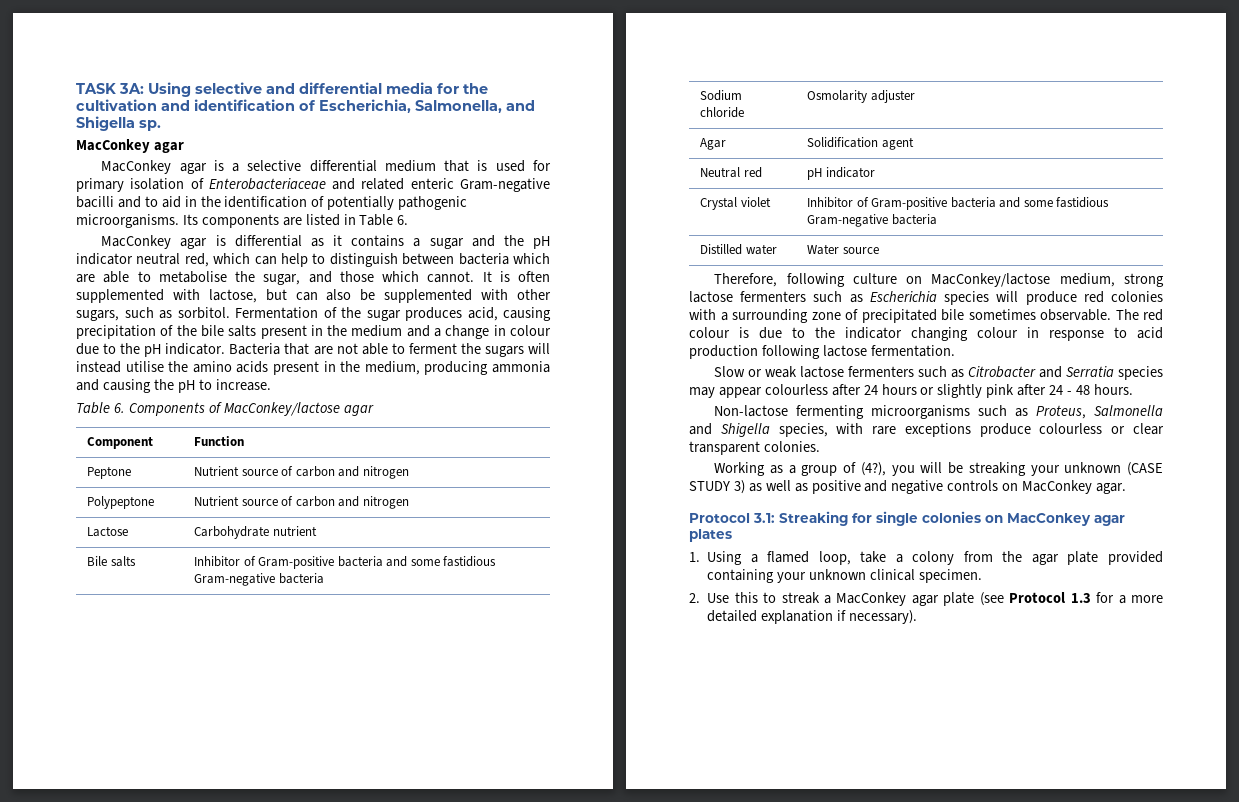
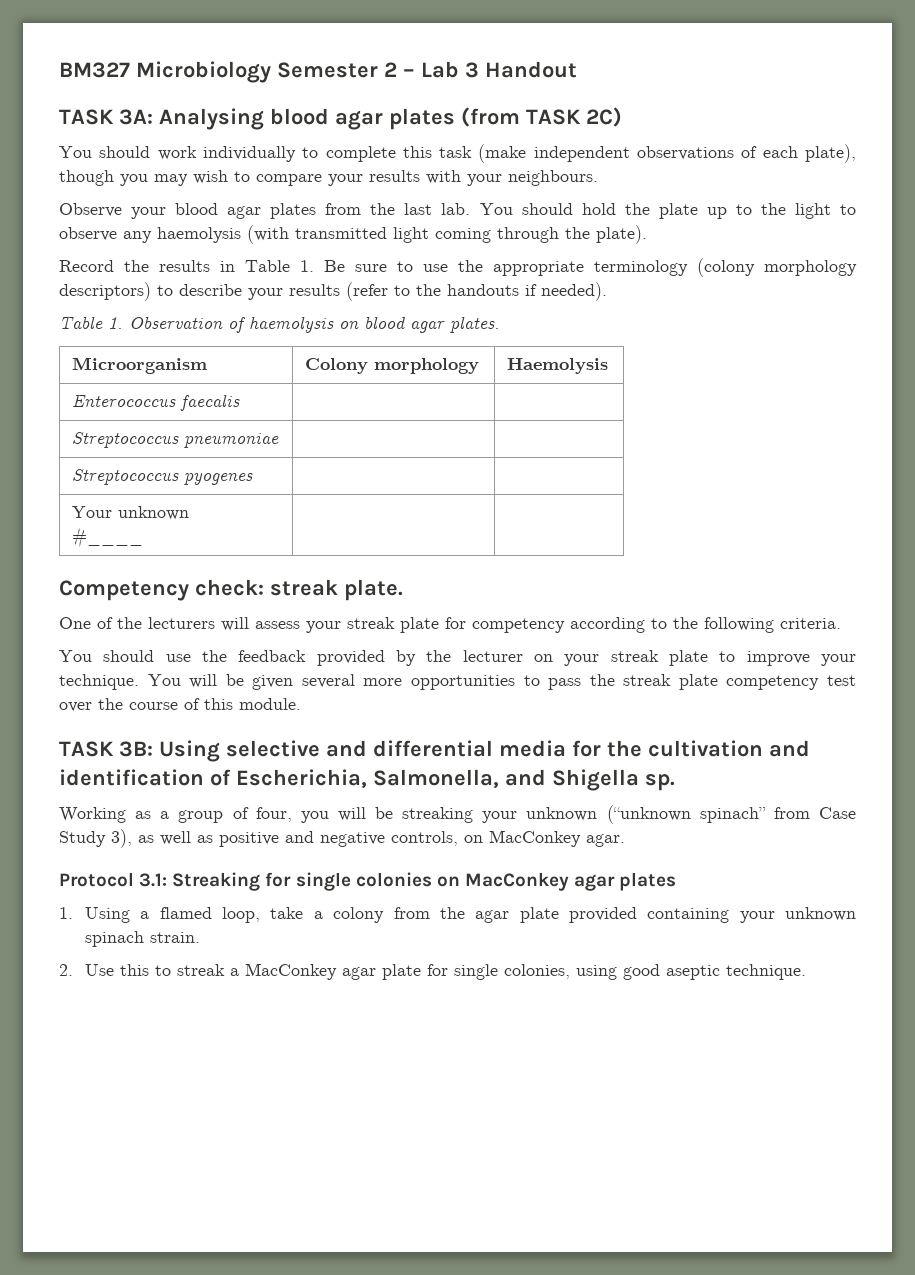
- TASK 3A: Using selective and differential media for the cultivation and identification of Escherichia, Salmonella, and Shigella sp.
- MacConkey agar
- MacConkey agar is a selective differential medium that is used for primary isolation of Enterobacteriaceae and related enteric Gram-negative bacilli and to aid in the identification of potentially pathogenic microorganisms. Its components are listed in Table 6.
- MacConkey agar is differential as it contains a sugar and the pH indicator neutral red, which can help to distinguish between bacteria which are able to metabolise the sugar, and those which cannot. It is often supplemented with lactose, but can also be supplemented with other sugars, such as sorbitol. Fermentation of the sugar produces acid, causing precipitation of the bile salts present in the medium and a change in colour due to the pH indicator. Bacteria that are not able to ferment the sugars will instead utilise the amino acids present in the medium, producing ammonia and causing the pH to increase.
- Table 6. Components of MacConkey/lactose agar
- Component | Function
- Peptone | Nutrient source of carbon and nitrogen
- Polypeptone | Nutrient source of carbon and nitrogen
- Lactose | Carbohydrate nutrient
- Bile salts | Inhibitor of Gram-positive bacteria and some fastidious Gram-negative bacteria
- Sodium chloride | Osmolarity adjuster
- Agar | Solidification agent
- Neutral red | pH indicator
- Crystal violet | Inhibitor of Gram-positive bacteria and some fastidious Gram-negative bacteria
- Distilled water | Water source
- Therefore, following culture on MacConkey/lactose medium, strong lactose fermenters such as Escherichia species will produce red colonies with a surrounding zone of precipitated bile sometimes observable. The red colour is due to the indicator changing colour in response to acid production following lactose fermentation.
- Slow or weak lactose fermenters such as Citrobacter and Serratia species may appear colourless after 24 hours or slightly pink after 24 - 48 hours.
- Non-lactose fermenting microorganisms such as Proteus, Salmonella and Shigella species, with rare exceptions produce colourless or clear transparent colonies.
+ BM327 Microbiology Semester 2 – Lab 3 Handout
+ TASK 3A: Analysing blood agar plates (from TASK 2C)
+ You should work individually to complete this task (make independent observations of each plate), though you may wish to compare your results with your neighbours.
+ Observe your blood agar plates from the last lab. You should hold the plate up to the light to observe any haemolysis (with transmitted light coming through the plate).
+ Record the results in Table 1. Be sure to use the appropriate terminology (colony morphology descriptors) to describe your results (refer to the handouts if needed).
+ Table 1. Observation of haemolysis on blood agar plates.
+ Microorganism | Colony morphology | Haemolysis
+ Enterococcus faecalis | |
+ Streptococcus pneumoniae | |
+ Streptococcus pyogenes | |
+ Your unknown
+ #____ | |
+ Competency check: streak plate.
+ One of the lecturers will assess your streak plate for competency according to the following criteria.
+ You should use the feedback provided by the lecturer on your streak plate to improve your technique. You will be given several more opportunities to pass the streak plate competency test over the course of this module.
+ TASK 3B: Using selective and differential media for the cultivation and identification of Escherichia, Salmonella, and Shigella sp.
- Working as a group of (4?), you will be streaking your unknown (CASE STUDY 3) as well as positive and negative controls on MacConkey agar.
+ Working as a group of four, you will be streaking your unknown (“unknown spinach” from Case Study 3), as well as positive and negative controls, on MacConkey agar.
- 1. Using a flamed loop, take a colony from the agar plate provided containing your unknown clinical specimen.
+ 1. Using a flamed loop, take a colony from the agar plate provided containing your unknown spinach strain.
- 2. Use this to streak a MacConkey agar plate (see Protocol 1.3 for a more detailed explanation if necessary).
+ 2. Use this to streak a MacConkey agar plate for single colonies, using good aseptic technique.

